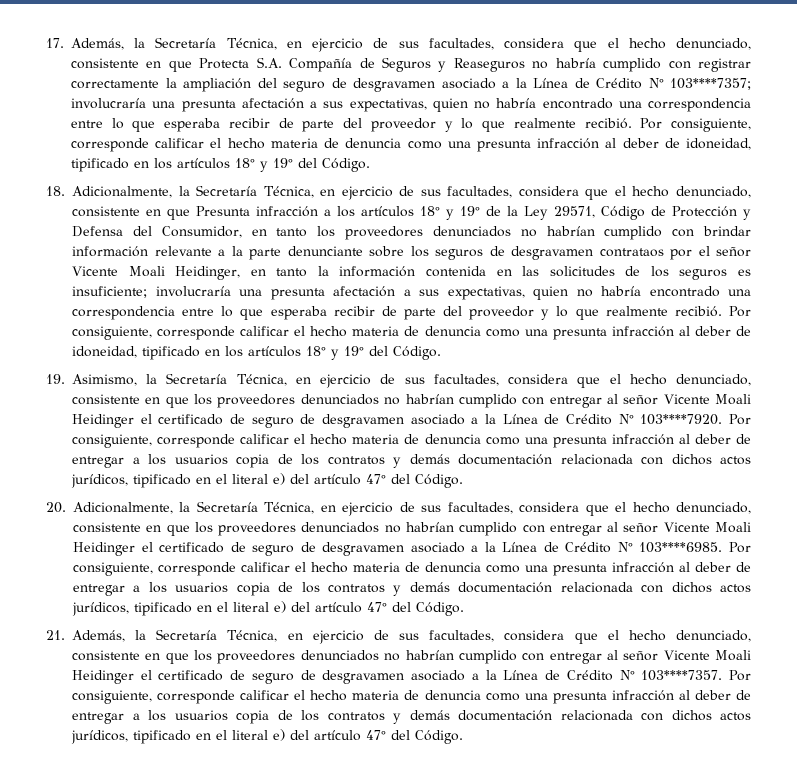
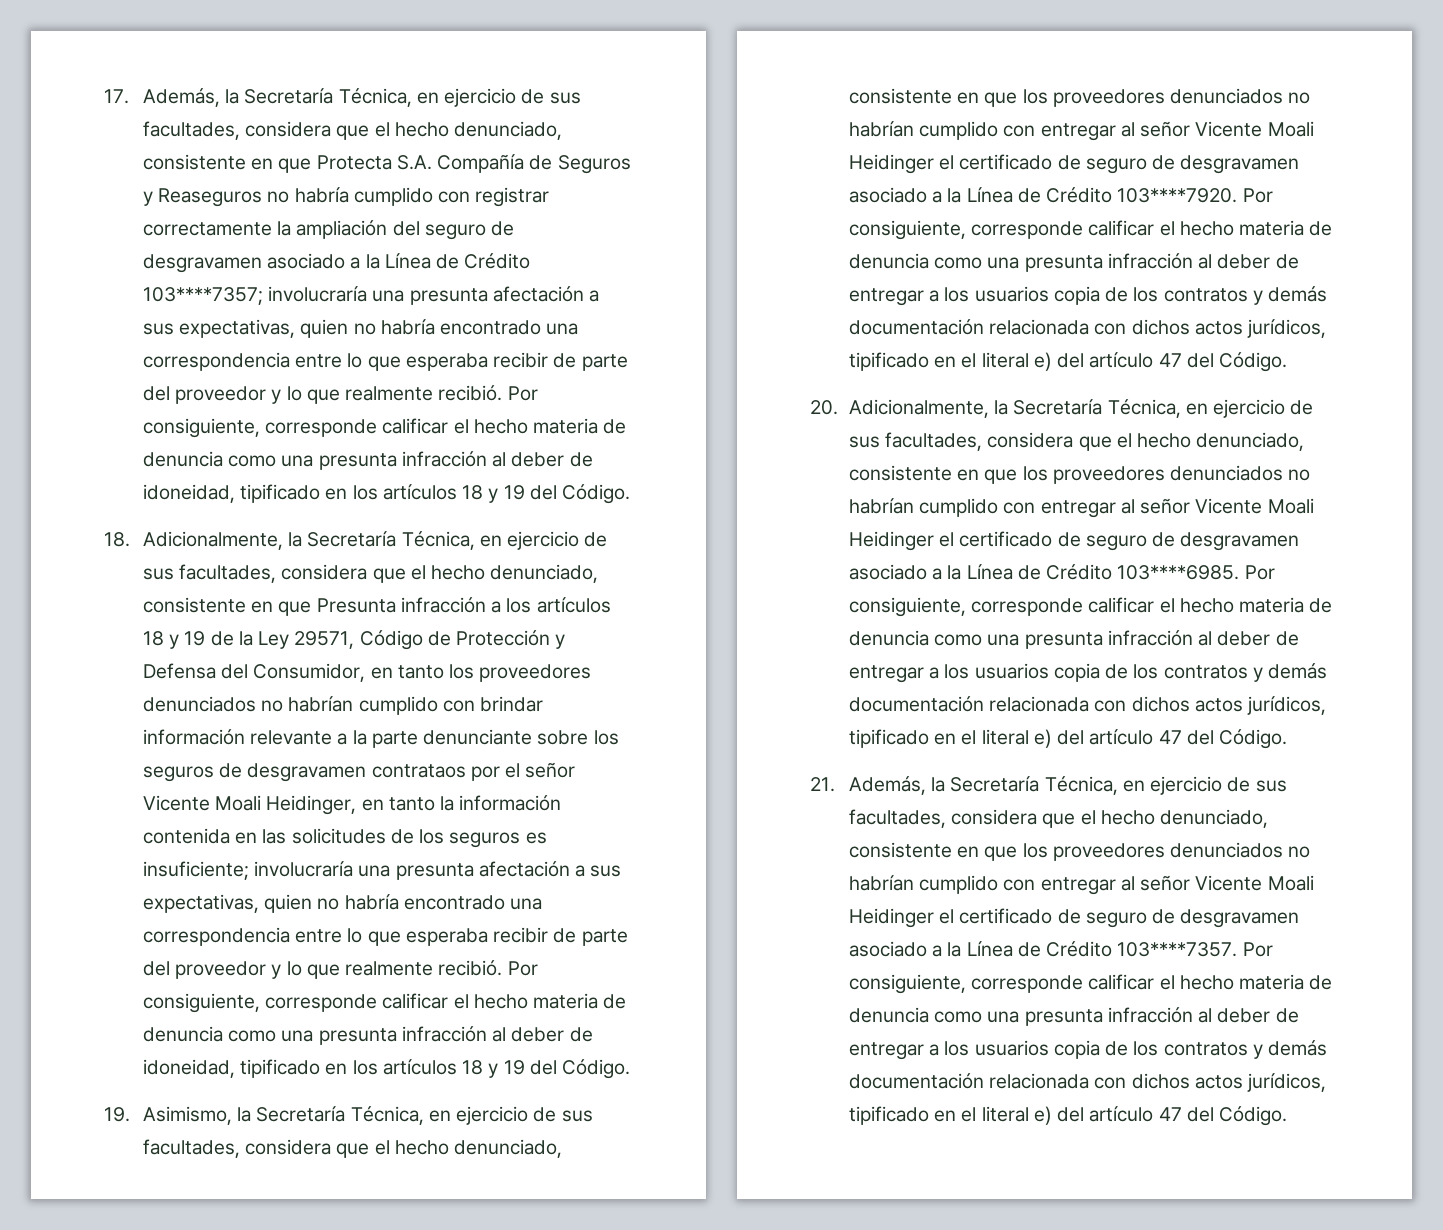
- 17. Además, la Secretaría Técnica, en ejercicio de sus facultades, considera que el hecho denunciado, consistente en que Protecta S.A. Compañía de Seguros y Reaseguros no habría cumplido con registrar correctamente la ampliación del seguro de desgravamen asociado a la Línea de Crédito N° 103****7357; involucraría una presunta afectación a sus expectativas, quien no habría encontrado una correspondencia entre lo que esperaba recibir de parte del proveedor y lo que realmente recibió. Por consiguiente, corresponde calificar el hecho materia de denuncia como una presunta infracción al deber de idoneidad, tipificado en los artículos 18° y 19° del Código.
+ 17. Además, la Secretaría Técnica, en ejercicio de sus facultades, considera que el hecho denunciado, consistente en que Protecta S.A. Compañía de Seguros y Reaseguros no habría cumplido con registrar correctamente la ampliación del seguro de desgravamen asociado a la Línea de Crédito 103****7357; involucraría una presunta afectación a sus expectativas, quien no habría encontrado una correspondencia entre lo que esperaba recibir de parte del proveedor y lo que realmente recibió. Por consiguiente, corresponde calificar el hecho materia de denuncia como una presunta infracción al deber de idoneidad, tipificado en los artículos 18 y 19 del Código.
- 18. Adicionalmente, la Secretaría Técnica, en ejercicio de sus facultades, considera que el hecho denunciado, consistente en que Presunta infracción a los artículos 18° y 19° de la Ley 29571, Código de Protección y Defensa del Consumidor, en tanto los proveedores denunciados no habrían cumplido con brindar información relevante a la parte denunciante sobre los seguros de desgravamen contrataos por el señor Vicente Moali Heidinger, en tanto la información contenida en las solicitudes de los seguros es insuficiente; involucraría una presunta afectación a sus expectativas, quien no habría encontrado una correspondencia entre lo que esperaba recibir de parte del proveedor y lo que realmente recibió. Por consiguiente, corresponde calificar el hecho materia de denuncia como una presunta infracción al deber de idoneidad, tipificado en los artículos 18° y 19° del Código.
+ 18. Adicionalmente, la Secretaría Técnica, en ejercicio de sus facultades, considera que el hecho denunciado, consistente en que Presunta infracción a los artículos 18 y 19 de la Ley 29571, Código de Protección y Defensa del Consumidor, en tanto los proveedores denunciados no habrían cumplido con brindar información relevante a la parte denunciante sobre los seguros de desgravamen contrataos por el señor Vicente Moali Heidinger, en tanto la información contenida en las solicitudes de los seguros es insuficiente; involucraría una presunta afectación a sus expectativas, quien no habría encontrado una correspondencia entre lo que esperaba recibir de parte del proveedor y lo que realmente recibió. Por consiguiente, corresponde calificar el hecho materia de denuncia como una presunta infracción al deber de idoneidad, tipificado en los artículos 18 y 19 del Código.
- 19. Asimismo, la Secretaría Técnica, en ejercicio de sus facultades, considera que el hecho denunciado, consistente en que los proveedores denunciados no habrían cumplido con entregar al señor Vicente Moali Heidinger el certificado de seguro de desgravamen asociado a la Línea de Crédito N° 103****7920. Por consiguiente, corresponde calificar el hecho materia de denuncia como una presunta infracción al deber de entregar a los usuarios copia de los contratos y demás documentación relacionada con dichos actos jurídicos, tipificado en el literal e) del artículo 47° del Código.
+ 19. Asimismo, la Secretaría Técnica, en ejercicio de sus facultades, considera que el hecho denunciado, consistente en que los proveedores denunciados no habrían cumplido con entregar al señor Vicente Moali Heidinger el certificado de seguro de desgravamen asociado a la Línea de Crédito 103****7920. Por consiguiente, corresponde calificar el hecho materia de denuncia como una presunta infracción al deber de entregar a los usuarios copia de los contratos y demás documentación relacionada con dichos actos jurídicos, tipificado en el literal e) del artículo 47 del Código.
- 20. Adicionalmente, la Secretaría Técnica, en ejercicio de sus facultades, considera que el hecho denunciado, consistente en que los proveedores denunciados no habrían cumplido con entregar al señor Vicente Moali Heidinger el certificado de seguro de desgravamen asociado a la Línea de Crédito N° 103****6985. Por consiguiente, corresponde calificar el hecho materia de denuncia como una presunta infracción al deber de entregar a los usuarios copia de los contratos y demás documentación relacionada con dichos actos jurídicos, tipificado en el literal e) del artículo 47° del Código.
+ 20. Adicionalmente, la Secretaría Técnica, en ejercicio de sus facultades, considera que el hecho denunciado, consistente en que los proveedores denunciados no habrían cumplido con entregar al señor Vicente Moali Heidinger el certificado de seguro de desgravamen asociado a la Línea de Crédito 103****6985. Por consiguiente, corresponde calificar el hecho materia de denuncia como una presunta infracción al deber de entregar a los usuarios copia de los contratos y demás documentación relacionada con dichos actos jurídicos, tipificado en el literal e) del artículo 47 del Código.
- 21. Además, la Secretaría Técnica, en ejercicio de sus facultades, considera que el hecho denunciado, consistente en que los proveedores denunciados no habrían cumplido con entregar al señor Vicente Moali Heidinger el certificado de seguro de desgravamen asociado a la Línea de Crédito N° 103****7357. Por consiguiente, corresponde calificar el hecho materia de denuncia como una presunta infracción al deber de entregar a los usuarios copia de los contratos y demás documentación relacionada con dichos actos jurídicos, tipificado en el literal e) del artículo 47° del Código.
+ 21. Además, la Secretaría Técnica, en ejercicio de sus facultades, considera que el hecho denunciado, consistente en que los proveedores denunciados no habrían cumplido con entregar al señor Vicente Moali Heidinger el certificado de seguro de desgravamen asociado a la Línea de Crédito 103****7357. Por consiguiente, corresponde calificar el hecho materia de denuncia como una presunta infracción al deber de entregar a los usuarios copia de los contratos y demás documentación relacionada con dichos actos jurídicos, tipificado en el literal e) del artículo 47 del Código.

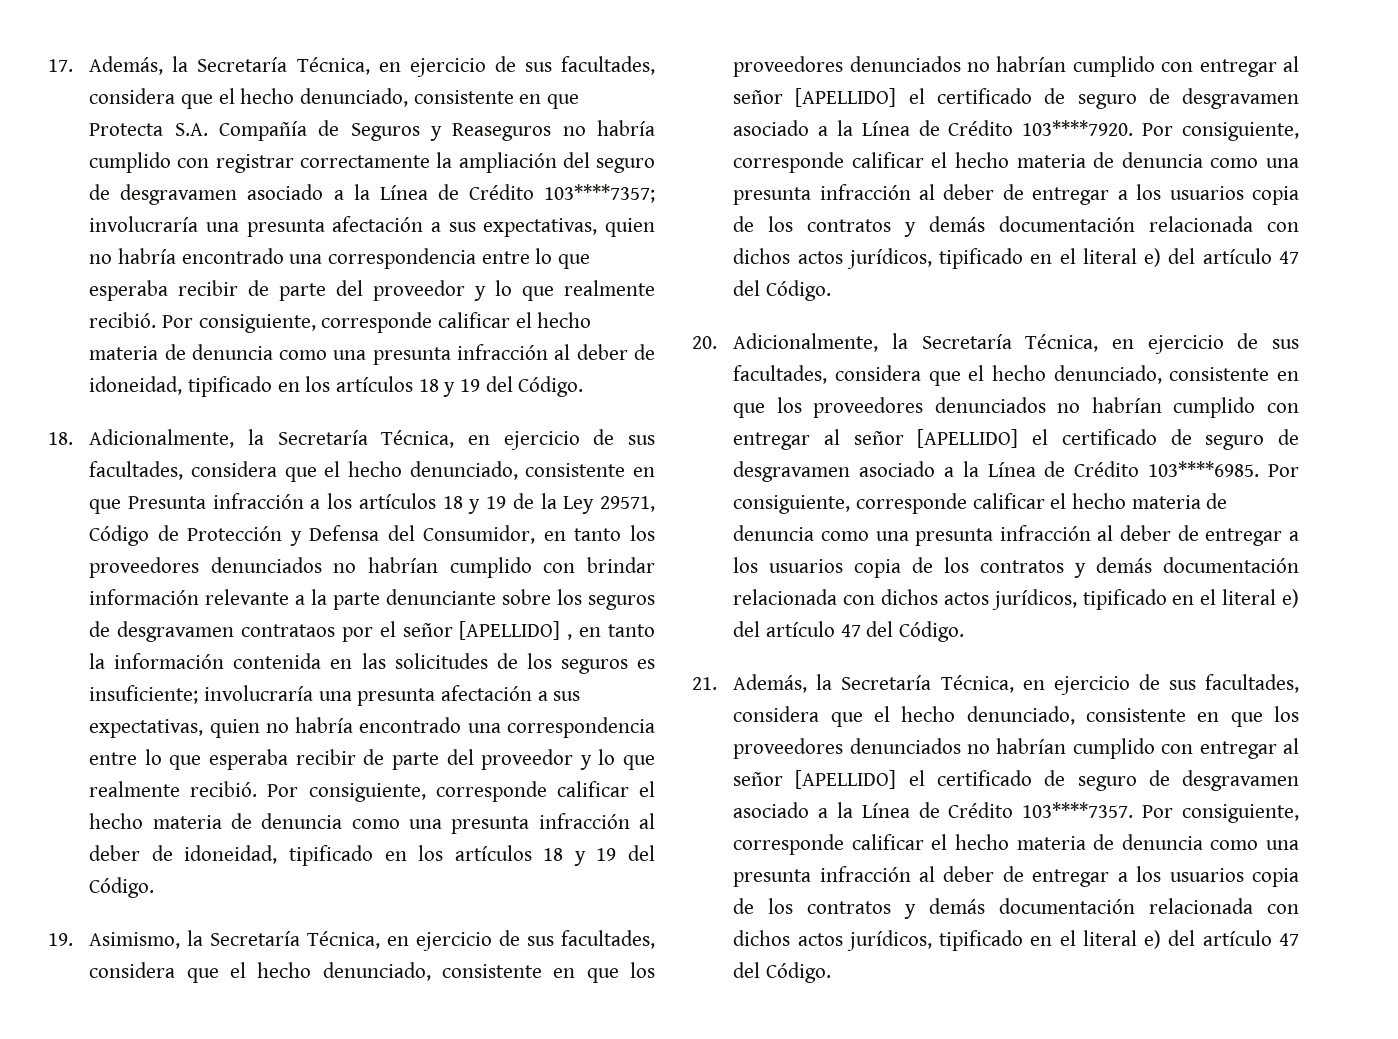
- 18. Adicionalmente, la Secretaría Técnica, en ejercicio de sus facultades, considera que el hecho denunciado, consistente en que Presunta infracción a los artículos 18 y 19 de la Ley 29571, Código de Protección y Defensa del Consumidor, en tanto los proveedores denunciados no habrían cumplido con brindar información relevante a la parte denunciante sobre los seguros de desgravamen contrataos por el señor Vicente Moali Heidinger, en tanto la información contenida en las solicitudes de los seguros es insuficiente;
+ 18. Adicionalmente, la Secretaría Técnica, en ejercicio de sus facultades, considera que el hecho denunciado, consistente en que Presunta infracción a los artículos 18 y 19 de la Ley 29571, Código de Protección y Defensa del Consumidor, en tanto los proveedores denunciados no habrían cumplido con brindar información relevante a la parte denunciante sobre los seguros de desgravamen contrataos por el señor [APELLIDO] , en tanto la información contenida en las solicitudes de los seguros es insuficiente;
- 19. Asimismo, la Secretaría Técnica, en ejercicio de sus facultades, considera que el hecho denunciado, consistente en que los proveedores denunciados no habrían cumplido con entregar al señor Vicente Moali Heidinger el certificado de seguro de desgravamen asociado a la Línea de Crédito 103****7920.
+ 19. Asimismo, la Secretaría Técnica, en ejercicio de sus facultades, considera que el hecho denunciado, consistente en que los proveedores denunciados no habrían cumplido con entregar al señor [APELLIDO] el certificado de seguro de desgravamen asociado a la Línea de Crédito 103****7920.
- 20. Adicionalmente, la Secretaría Técnica, en ejercicio de sus facultades, considera que el hecho denunciado, consistente en que los proveedores denunciados no habrían cumplido con entregar al señor Vicente Moali Heidinger el certificado de seguro de desgravamen asociado a la Línea de Crédito 103****6985.
+ 20. Adicionalmente, la Secretaría Técnica, en ejercicio de sus facultades, considera que el hecho denunciado, consistente en que los proveedores denunciados no habrían cumplido con entregar al señor [APELLIDO] el certificado de seguro de desgravamen asociado a la Línea de Crédito 103****6985.
- 21. Además, la Secretaría Técnica, en ejercicio de sus facultades, considera que el hecho denunciado, consistente en que los proveedores denunciados no habrían cumplido con entregar al señor Vicente Moali Heidinger el certificado de seguro de desgravamen asociado a la Línea de Crédito 103****7357.
+ 21. Además, la Secretaría Técnica, en ejercicio de sus facultades, considera que el hecho denunciado, consistente en que los proveedores denunciados no habrían cumplido con entregar al señor [APELLIDO] el certificado de seguro de desgravamen asociado a la Línea de Crédito 103****7357.

